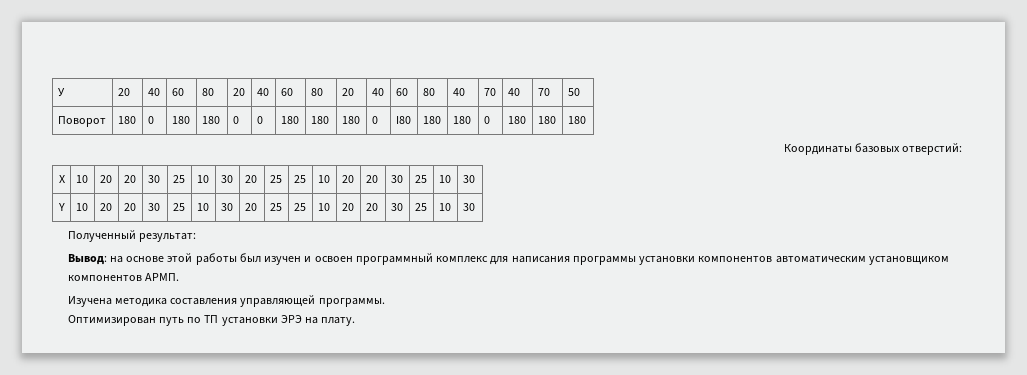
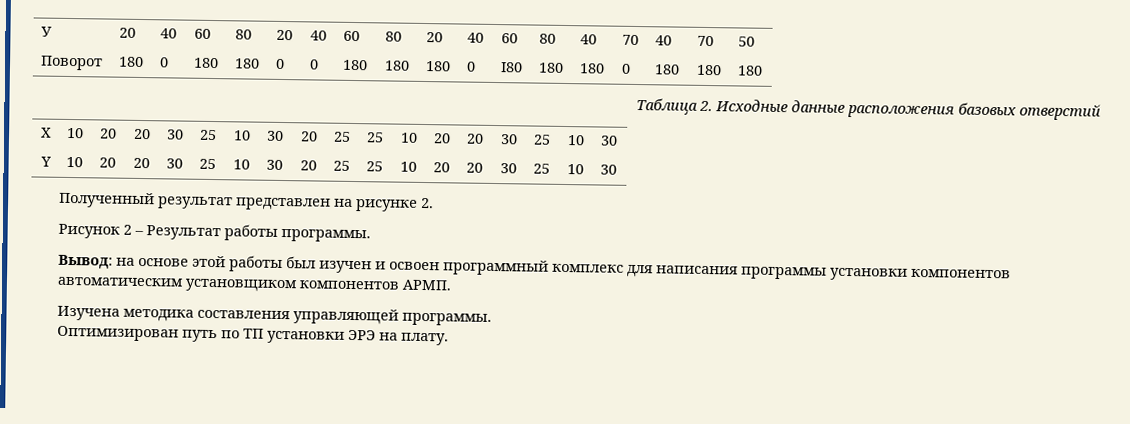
- Координаты базовых отверстий:
+ Таблица 2. Исходные данные расположения базовых отверстий
- Полученный результат:
+ Полученный результат представлен на рисунке 2.
+ Рисунок 2 – Результат работы программы.

